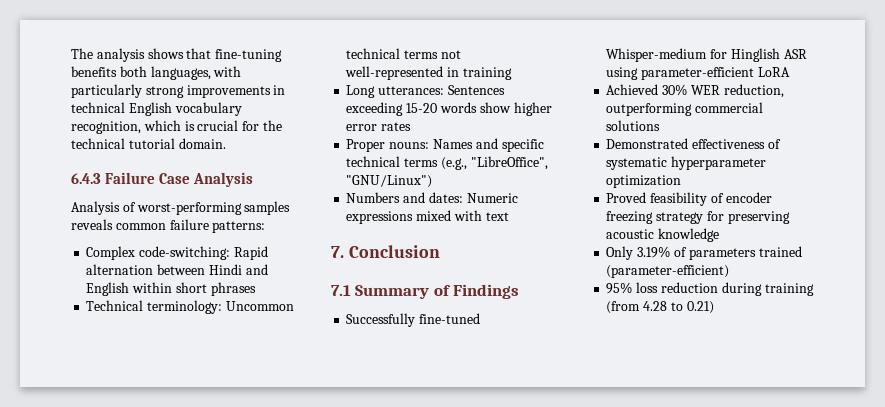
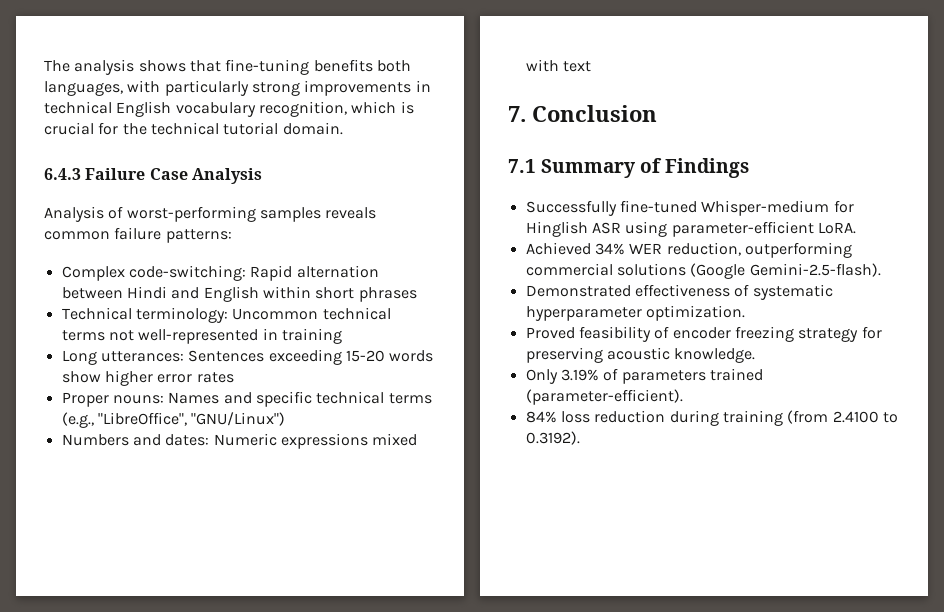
- Successfully fine-tuned Whisper-medium for Hinglish ASR using parameter-efficient LoRA
+ Successfully fine-tuned Whisper-medium for Hinglish ASR using parameter-efficient LoRA.
- Achieved 30% WER reduction, outperforming commercial solutions
+ Achieved 34% WER reduction, outperforming commercial solutions (Google Gemini-2.5-flash).
- Demonstrated effectiveness of systematic hyperparameter optimization
+ Demonstrated effectiveness of systematic hyperparameter optimization.
- Proved feasibility of encoder freezing strategy for preserving acoustic knowledge
+ Proved feasibility of encoder freezing strategy for preserving acoustic knowledge.
- Only 3.19% of parameters trained (parameter-efficient)
- 95% loss reduction during training (from 4.28 to 0.21)
+ Only 3.19% of parameters trained (parameter-efficient).
+ 84% loss reduction during training (from 2.4100 to 0.3192).

